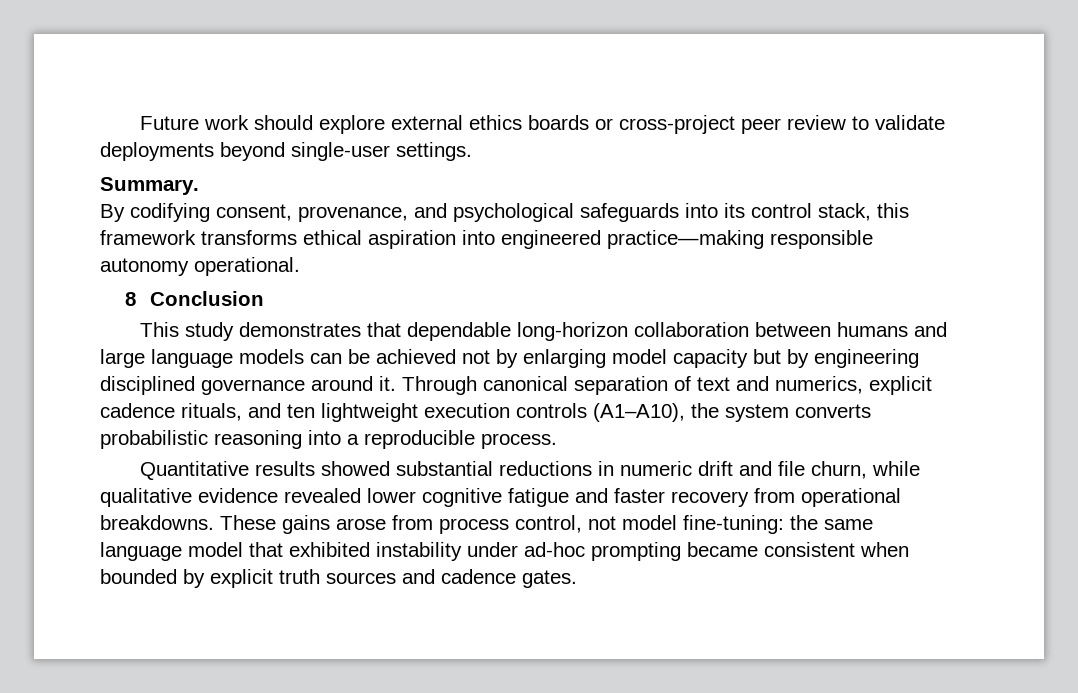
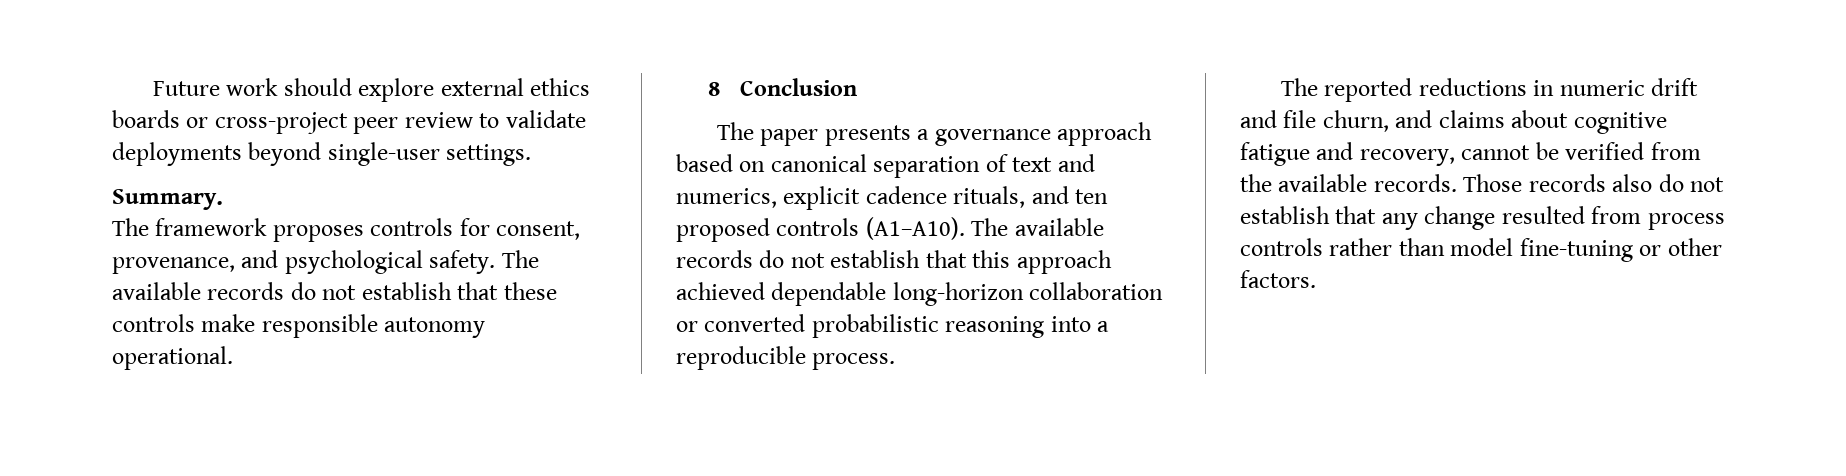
- By codifying consent, provenance, and psychological safeguards into its control stack, this framework transforms ethical aspiration into engineered practice—making responsible autonomy operational.
+ The framework proposes controls for consent, provenance, and psychological safety. The available records do not establish that these controls make responsible autonomy operational.
- This study demonstrates that dependable long-horizon collaboration between humans and large language models can be achieved not by enlarging model capacity but by engineering disciplined governance around it. Through canonical separation of text and numerics, explicit cadence rituals, and ten lightweight execution controls (A1–A10), the system converts probabilistic reasoning into a reproducible process.
+ The paper presents a governance approach based on canonical separation of text and numerics, explicit cadence rituals, and ten proposed controls (A1–A10). The available records do not establish that this approach achieved dependable long-horizon collaboration or converted probabilistic reasoning into a reproducible process.
- Quantitative results showed substantial reductions in numeric drift and file churn, while qualitative evidence revealed lower cognitive fatigue and faster recovery from operational breakdowns. These gains arose from process control, not model fine-tuning: the same language model that exhibited instability under ad-hoc prompting became consistent when bounded by explicit truth sources and cadence gates.
+ The reported reductions in numeric drift and file churn, and claims about cognitive fatigue and recovery, cannot be verified from the available records. Those records also do not establish that any change resulted from process controls rather than model fine-tuning or other factors.

